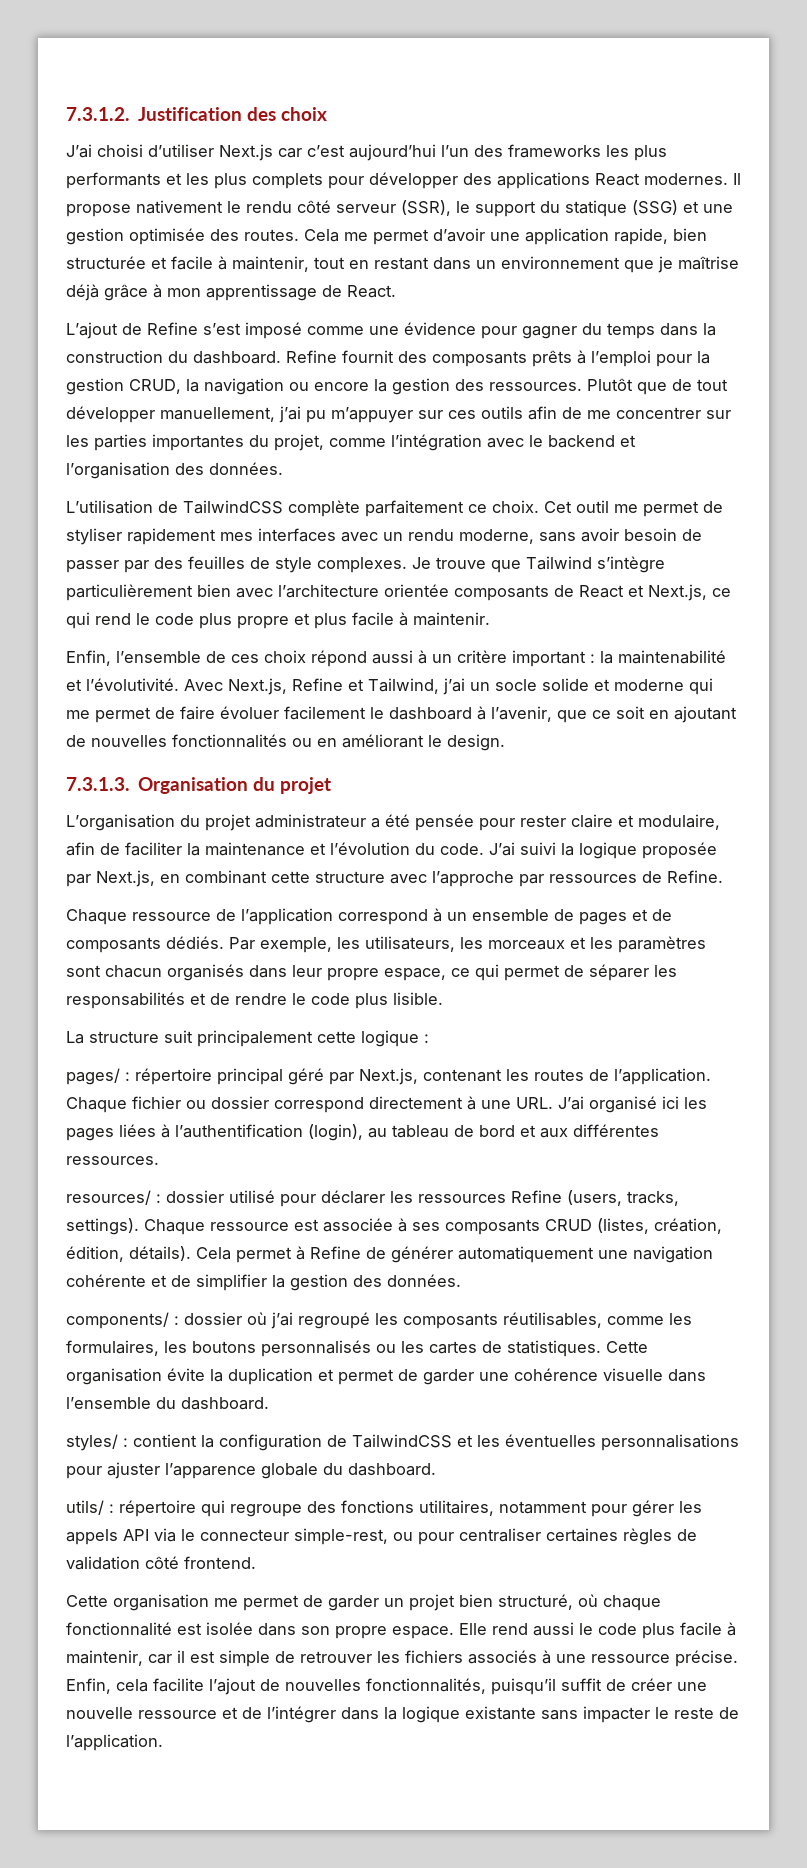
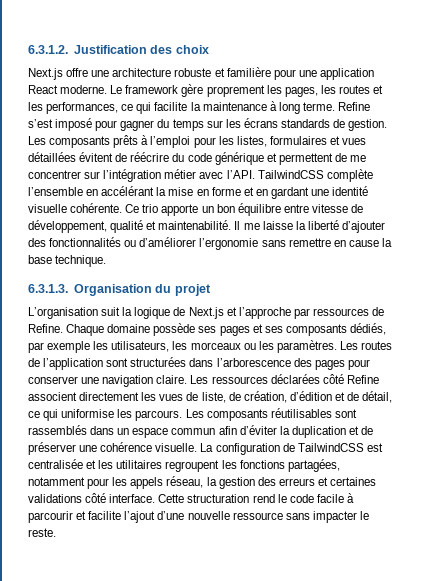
- 7.3.1.2. Justification des choix
+ 6.3.1.2. Justification des choix
- J’ai choisi d’utiliser Next.js car c’est aujourd’hui l’un des frameworks les plus performants et les plus complets pour développer des applications React modernes. Il propose nativement le rendu côté serveur (SSR), le support du statique (SSG) et une gestion optimisée des routes. Cela me permet d’avoir une application rapide, bien structurée et facile à maintenir, tout en restant dans un environnement que je maîtrise déjà grâce à mon apprentissage de React.
- L’ajout de Refine s’est imposé comme une évidence pour gagner du temps dans la construction du dashboard. Refine fournit des composants prêts à l’emploi pour la gestion CRUD, la navigation ou encore la gestion des ressources. Plutôt que de tout développer manuellement, j’ai pu m’appuyer sur ces outils afin de me concentrer sur les parties importantes du projet, comme l’intégration avec le backend et l’organisation des données.
- L’utilisation de TailwindCSS complète parfaitement ce choix. Cet outil me permet de styliser rapidement mes interfaces avec un rendu moderne, sans avoir besoin de passer par des feuilles de style complexes. Je trouve que Tailwind s’intègre particulièrement bien avec l’architecture orientée composants de React et Next.js, ce qui rend le code plus propre et plus facile à maintenir.
- Enfin, l’ensemble de ces choix répond aussi à un critère important : la maintenabilité et l’évolutivité. Avec Next.js, Refine et Tailwind, j’ai un socle solide et moderne qui me permet de faire évoluer facilement le dashboard à l’avenir, que ce soit en ajoutant de nouvelles fonctionnalités ou en améliorant le design.
- 7.3.1.3. Organisation du projet
- L’organisation du projet administrateur a été pensée pour rester claire et modulaire, afin de faciliter la maintenance et l’évolution du code. J’ai suivi la logique proposée par Next.js, en combinant cette structure avec l’approche par ressources de Refine.
- Chaque ressource de l’application correspond à un ensemble de pages et de composants dédiés. Par exemple, les utilisateurs, les morceaux et les paramètres sont chacun organisés dans leur propre espace, ce qui permet de séparer les responsabilités et de rendre le code plus lisible.
- La structure suit principalement cette logique :
- pages/ : répertoire principal géré par Next.js, contenant les routes de l’application. Chaque fichier ou dossier correspond directement à une URL. J’ai organisé ici les pages liées à l’authentification (login), au tableau de bord et aux différentes ressources.
- resources/ : dossier utilisé pour déclarer les ressources Refine (users, tracks, settings). Chaque ressource est associée à ses composants CRUD (listes, création, édition, détails). Cela permet à Refine de générer automatiquement une navigation cohérente et de simplifier la gestion des données.
- components/ : dossier où j’ai regroupé les composants réutilisables, comme les formulaires, les boutons personnalisés ou les cartes de statistiques. Cette organisation évite la duplication et permet de garder une cohérence visuelle dans l’ensemble du dashboard.
- styles/ : contient la configuration de TailwindCSS et les éventuelles personnalisations pour ajuster l’apparence globale du dashboard.
- utils/ : répertoire qui regroupe des fonctions utilitaires, notamment pour gérer les appels API via le connecteur simple-rest, ou pour centraliser certaines règles de validation côté frontend.
- Cette organisation me permet de garder un projet bien structuré, où chaque fonctionnalité est isolée dans son propre espace. Elle rend aussi le code plus facile à maintenir, car il est simple de retrouver les fichiers associés à une ressource précise. Enfin, cela facilite l’ajout de nouvelles fonctionnalités, puisqu’il suffit de créer une nouvelle ressource et de l’intégrer dans la logique existante sans impacter le reste de l’application.
+ Next.js offre une architecture robuste et familière pour une application React moderne. Le framework gère proprement les pages, les routes et les performances, ce qui facilite la maintenance à long terme. Refine s’est imposé pour gagner du temps sur les écrans standards de gestion. Les composants prêts à l’emploi pour les listes, formulaires et vues détaillées évitent de réécrire du code générique et permettent de me concentrer sur l’intégration métier avec l’API. TailwindCSS complète l’ensemble en accélérant la mise en forme et en gardant une identité visuelle cohérente. Ce trio apporte un bon équilibre entre vitesse de développement, qualité et maintenabilité. Il me laisse la liberté d’ajouter des fonctionnalités ou d’améliorer l’ergonomie sans remettre en cause la base technique.
+ 6.3.1.3. Organisation du projet
+ L’organisation suit la logique de Next.js et l’approche par ressources de Refine. Chaque domaine possède ses pages et ses composants dédiés, par exemple les utilisateurs, les morceaux ou les paramètres. Les routes de l’application sont structurées dans l’arborescence des pages pour conserver une navigation claire. Les ressources déclarées côté Refine associent directement les vues de liste, de création, d’édition et de détail, ce qui uniformise les parcours. Les composants réutilisables sont rassemblés dans un espace commun afin d’éviter la duplication et de préserver une cohérence visuelle. La configuration de TailwindCSS est centralisée et les utilitaires regroupent les fonctions partagées, notamment pour les appels réseau, la gestion des erreurs et certaines validations côté interface. Cette structuration rend le code facile à parcourir et facilite l’ajout d’une nouvelle ressource sans impacter le reste.

